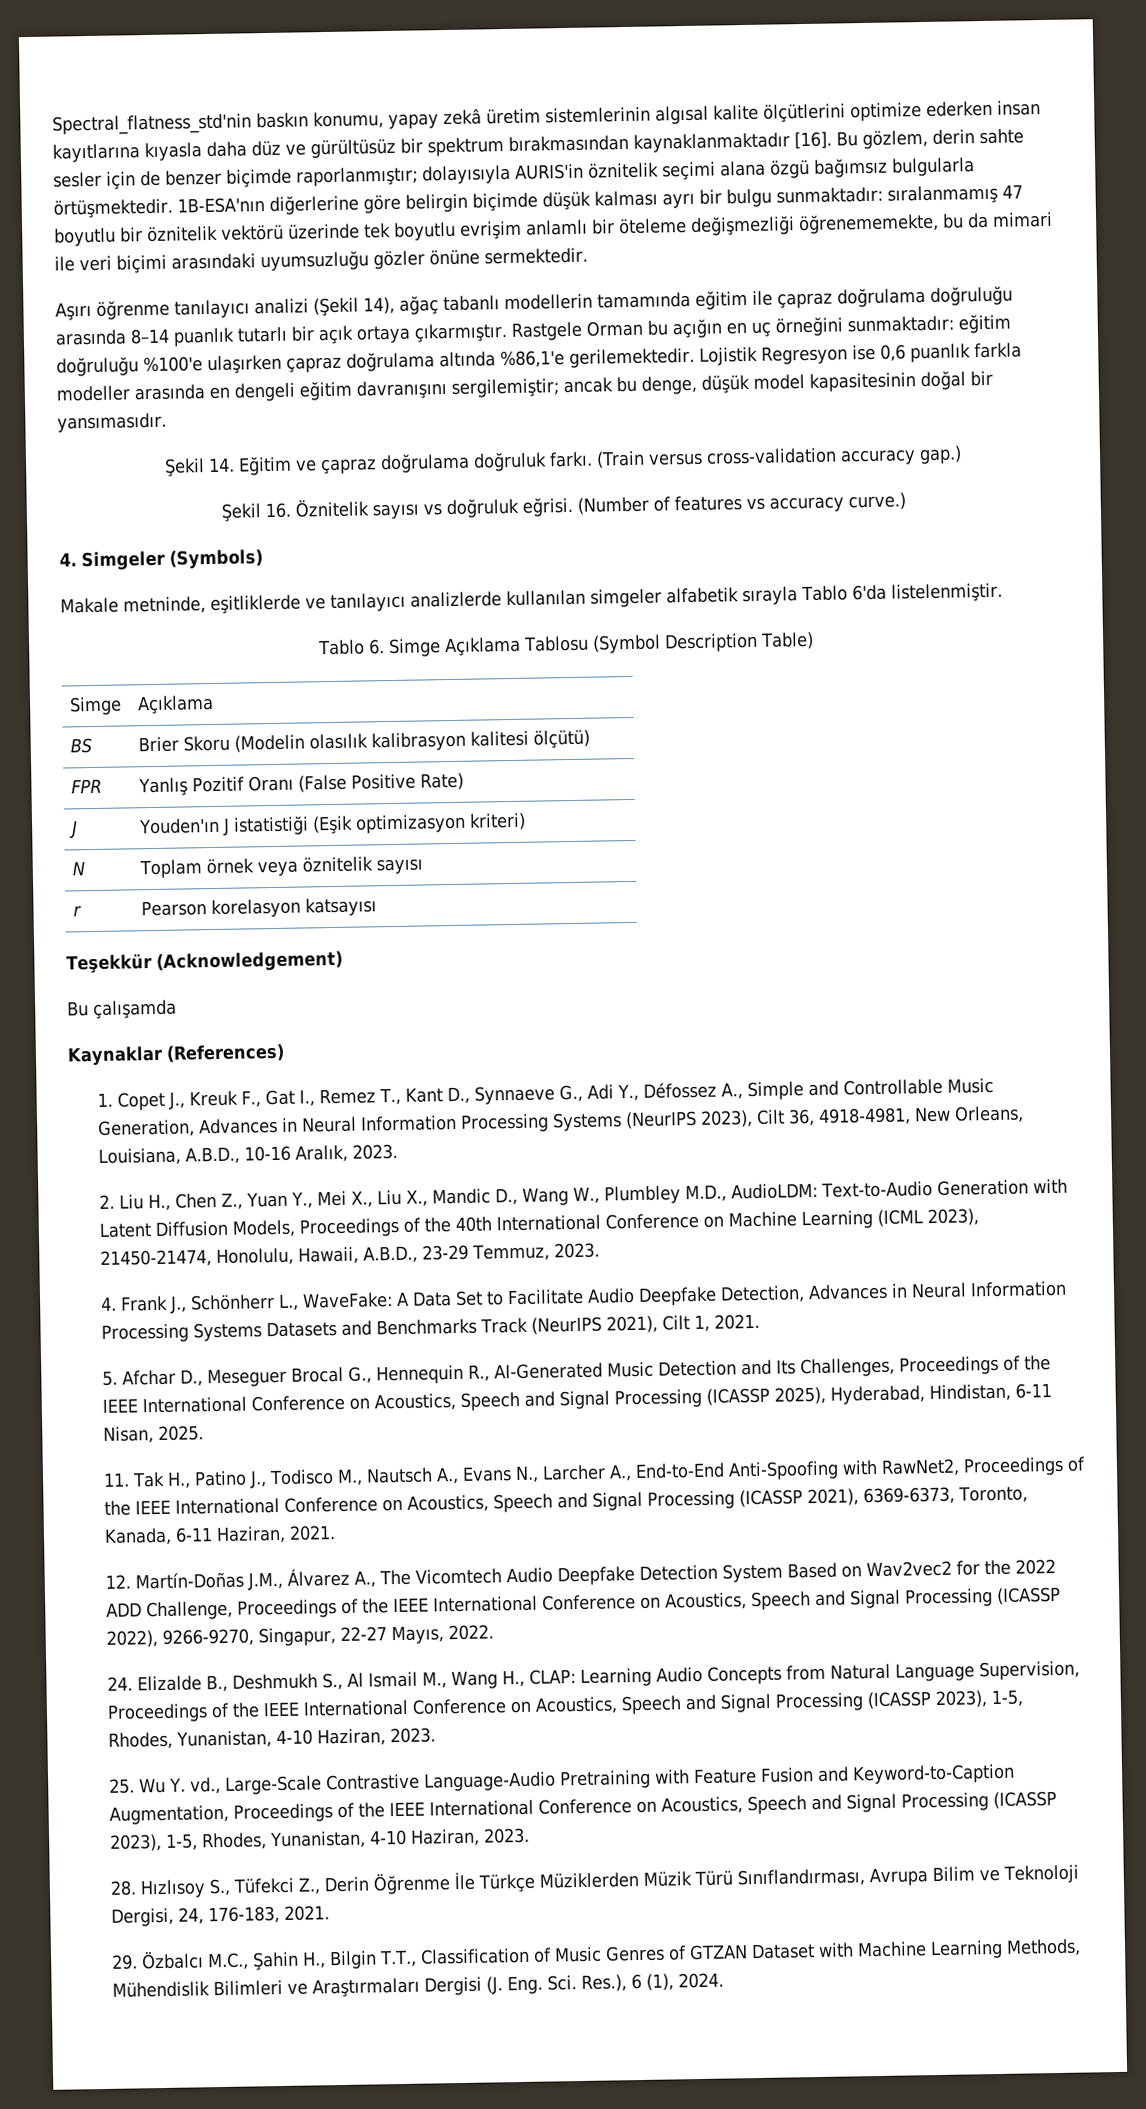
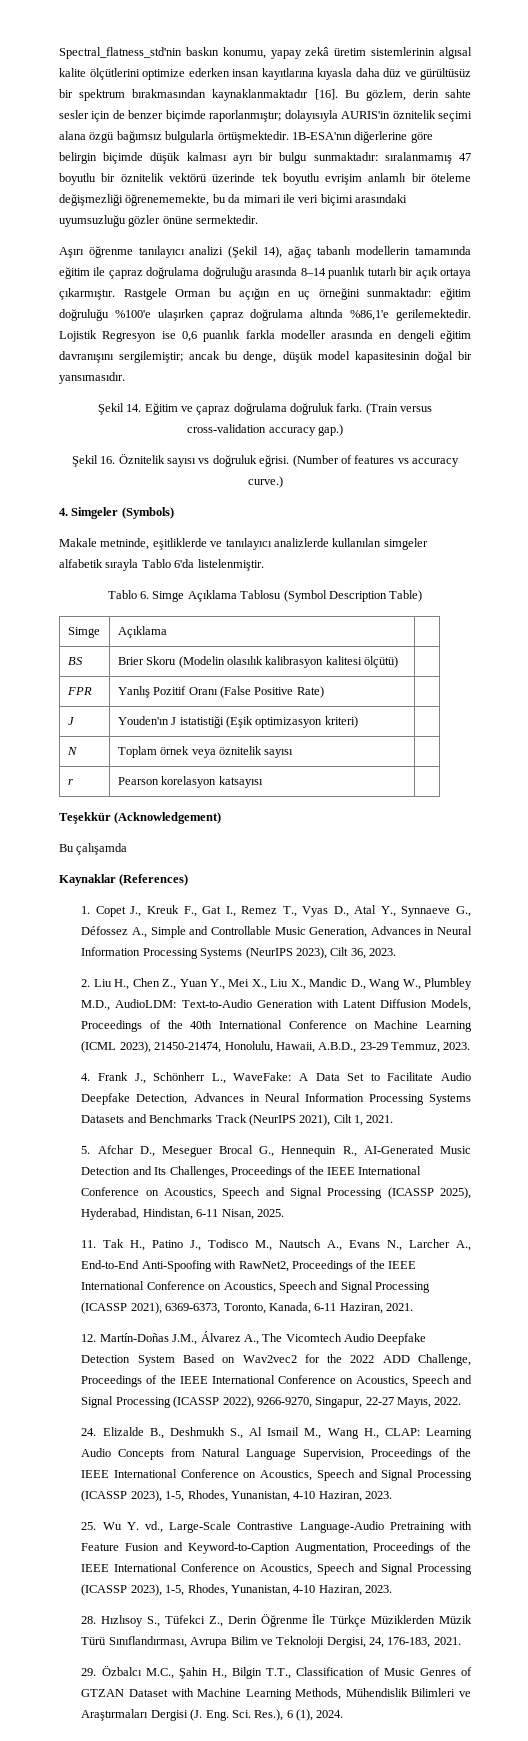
- 1. Copet J., Kreuk F., Gat I., Remez T., Kant D., Synnaeve G., Adi Y., Défossez A., Simple and Controllable Music Generation, Advances in Neural Information Processing Systems (NeurIPS 2023), Cilt 36, 4918-4981, New Orleans, Louisiana, A.B.D., 10-16 Aralık, 2023.
+ 1. Copet J., Kreuk F., Gat I., Remez T., Vyas D., Atal Y., Synnaeve G., Défossez A., Simple and Controllable Music Generation, Advances in Neural Information Processing Systems (NeurIPS 2023), Cilt 36, 2023.

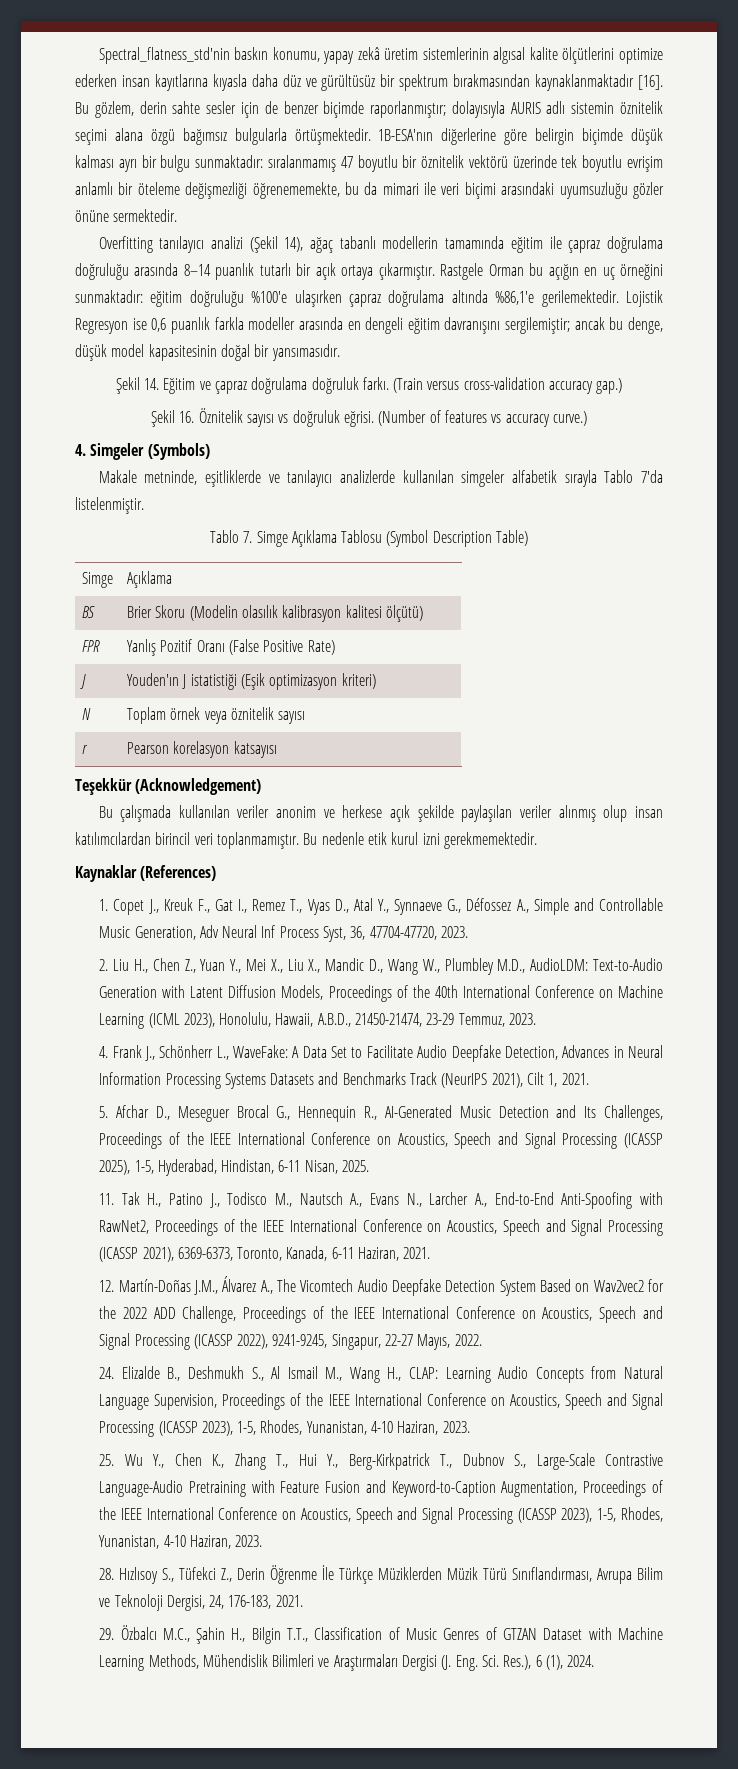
- Bu gözlem, derin sahte sesler için de benzer biçimde raporlanmıştır; dolayısıyla AURIS'in öznitelik seçimi alana özgü bağımsız bulgularla örtüşmektedir.
+ Bu gözlem, derin sahte sesler için de benzer biçimde raporlanmıştır; dolayısıyla AURIS adlı sistemin öznitelik seçimi alana özgü bağımsız bulgularla örtüşmektedir.
- Aşırı öğrenme tanılayıcı analizi (Şekil 14), ağaç tabanlı modellerin tamamında eğitim ile çapraz doğrulama doğruluğu arasında 8–14 puanlık tutarlı bir açık ortaya çıkarmıştır.
+ Overfitting tanılayıcı analizi (Şekil 14), ağaç tabanlı modellerin tamamında eğitim ile çapraz doğrulama doğruluğu arasında 8–14 puanlık tutarlı bir açık ortaya çıkarmıştır.
- Makale metninde, eşitliklerde ve tanılayıcı analizlerde kullanılan simgeler alfabetik sırayla Tablo 6'da listelenmiştir.
+ Makale metninde, eşitliklerde ve tanılayıcı analizlerde kullanılan simgeler alfabetik sırayla Tablo 7'da listelenmiştir.
- Tablo 6. Simge Açıklama Tablosu (Symbol Description Table)
+ Tablo 7. Simge Açıklama Tablosu (Symbol Description Table)
- Bu çalışamda
+ Bu çalışmada kullanılan veriler anonim ve herkese açık şekilde paylaşılan veriler alınmış olup insan katılımcılardan birincil veri toplanmamıştır. Bu nedenle etik kurul izni gerekmemektedir.
- 1. Copet J., Kreuk F., Gat I., Remez T., Vyas D., Atal Y., Synnaeve G., Défossez A., Simple and Controllable Music Generation, Advances in Neural Information Processing Systems (NeurIPS 2023), Cilt 36, 2023.
+ 1. Copet J., Kreuk F., Gat I., Remez T., Vyas D., Atal Y., Synnaeve G., Défossez A., Simple and Controllable Music Generation, Adv Neural Inf Process Syst, 36, 47704-47720, 2023.
- 2. Liu H., Chen Z., Yuan Y., Mei X., Liu X., Mandic D., Wang W., Plumbley M.D., AudioLDM: Text-to-Audio Generation with Latent Diffusion Models, Proceedings of the 40th International Conference on Machine Learning (ICML 2023), 21450-21474, Honolulu, Hawaii, A.B.D., 23-29 Temmuz, 2023.
+ 2. Liu H., Chen Z., Yuan Y., Mei X., Liu X., Mandic D., Wang W., Plumbley M.D., AudioLDM: Text-to-Audio Generation with Latent Diffusion Models, Proceedings of the 40th International Conference on Machine Learning (ICML 2023), Honolulu, Hawaii, A.B.D., 21450-21474, 23-29 Temmuz, 2023.
- 5. Afchar D., Meseguer Brocal G., Hennequin R., AI-Generated Music Detection and Its Challenges, Proceedings of the IEEE International Conference on Acoustics, Speech and Signal Processing (ICASSP 2025), Hyderabad, Hindistan, 6-11 Nisan, 2025.
+ 5. Afchar D., Meseguer Brocal G., Hennequin R., AI-Generated Music Detection and Its Challenges, Proceedings of the IEEE International Conference on Acoustics, Speech and Signal Processing (ICASSP 2025), 1-5, Hyderabad, Hindistan, 6-11 Nisan, 2025.
- 12. Martín-Doñas J.M., Álvarez A., The Vicomtech Audio Deepfake Detection System Based on Wav2vec2 for the 2022 ADD Challenge, Proceedings of the IEEE International Conference on Acoustics, Speech and Signal Processing (ICASSP 2022), 9266-9270, Singapur, 22-27 Mayıs, 2022.
+ 12. Martín-Doñas J.M., Álvarez A., The Vicomtech Audio Deepfake Detection System Based on Wav2vec2 for the 2022 ADD Challenge, Proceedings of the IEEE International Conference on Acoustics, Speech and Signal Processing (ICASSP 2022), 9241-9245, Singapur, 22-27 Mayıs, 2022.
- 25. Wu Y. vd., Large-Scale Contrastive Language-Audio Pretraining with Feature Fusion and Keyword-to-Caption Augmentation, Proceedings of the IEEE International Conference on Acoustics, Speech and Signal Processing (ICASSP 2023), 1-5, Rhodes, Yunanistan, 4-10 Haziran, 2023.
+ 25. Wu Y., Chen K., Zhang T., Hui Y., Berg-Kirkpatrick T., Dubnov S., Large-Scale Contrastive Language-Audio Pretraining with Feature Fusion and Keyword-to-Caption Augmentation, Proceedings of the IEEE International Conference on Acoustics, Speech and Signal Processing (ICASSP 2023), 1-5, Rhodes, Yunanistan, 4-10 Haziran, 2023.

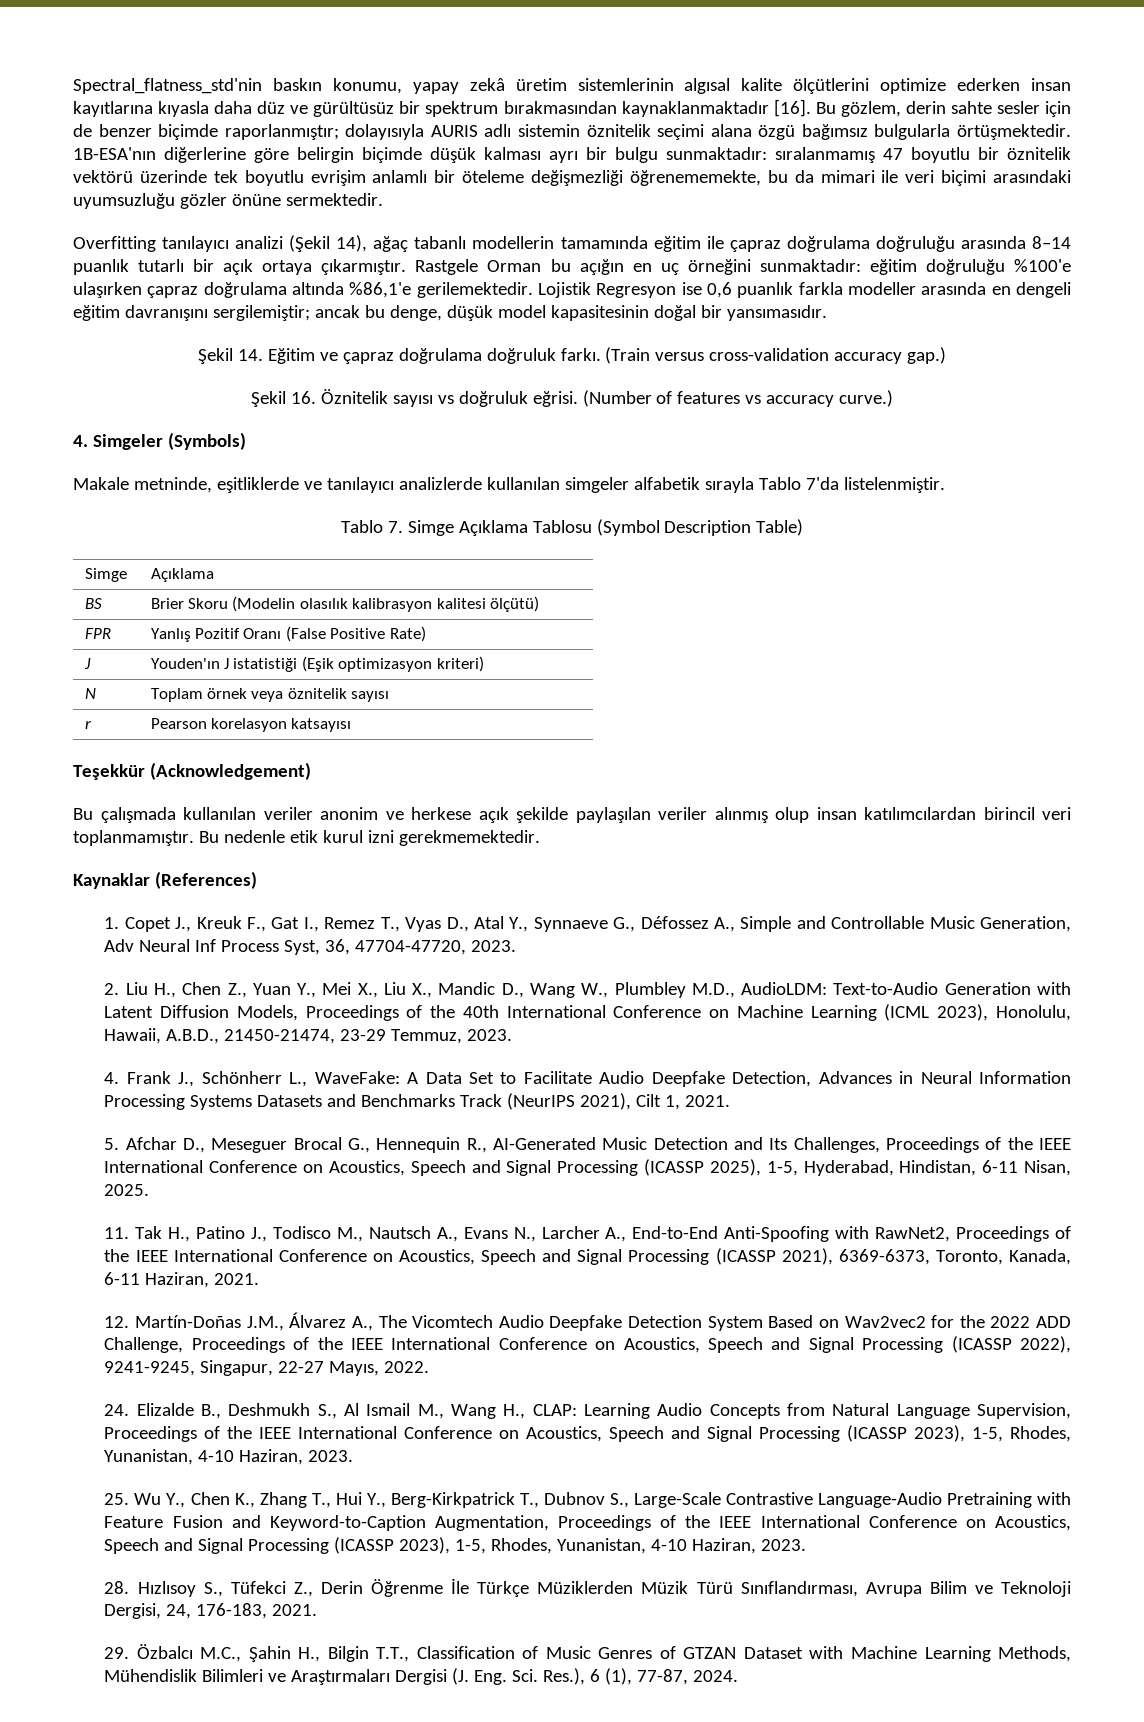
- 29. Özbalcı M.C., Şahin H., Bilgin T.T., Classification of Music Genres of GTZAN Dataset with Machine Learning Methods, Mühendislik Bilimleri ve Araştırmaları Dergisi (J. Eng. Sci. Res.), 6 (1), 2024.
+ 29. Özbalcı M.C., Şahin H., Bilgin T.T., Classification of Music Genres of GTZAN Dataset with Machine Learning Methods, Mühendislik Bilimleri ve Araştırmaları Dergisi (J. Eng. Sci. Res.), 6 (1), 77-87, 2024.

